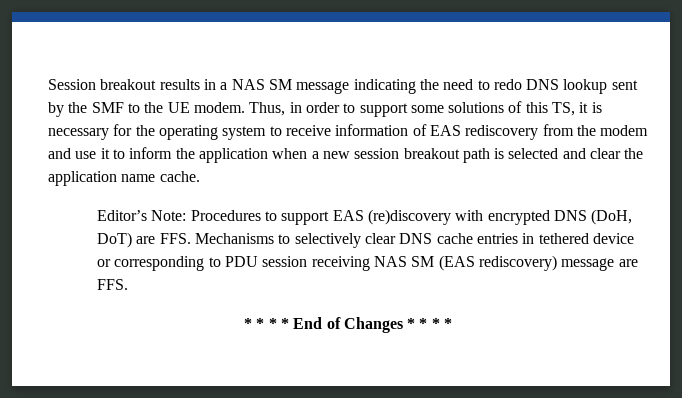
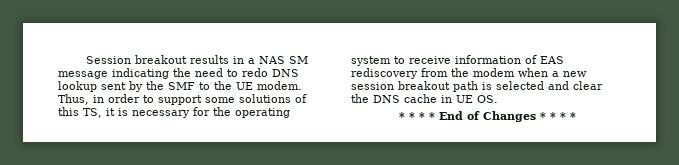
- Thus, in order to support some solutions of this TS, it is necessary for the operating system to receive information of EAS rediscovery from the modem and use it to inform the application when a new session breakout path is selected and clear the application name cache.
- Editor’s Note: Procedures to support EAS (re)discovery with encrypted DNS (DoH, DoT) are FFS. Mechanisms to selectively clear DNS cache entries in tethered device or corresponding to PDU session receiving NAS SM (EAS rediscovery) message are FFS.
+ Thus, in order to support some solutions of this TS, it is necessary for the operating system to receive information of EAS rediscovery from the modem when a new session breakout path is selected and clear the DNS cache in UE OS.

